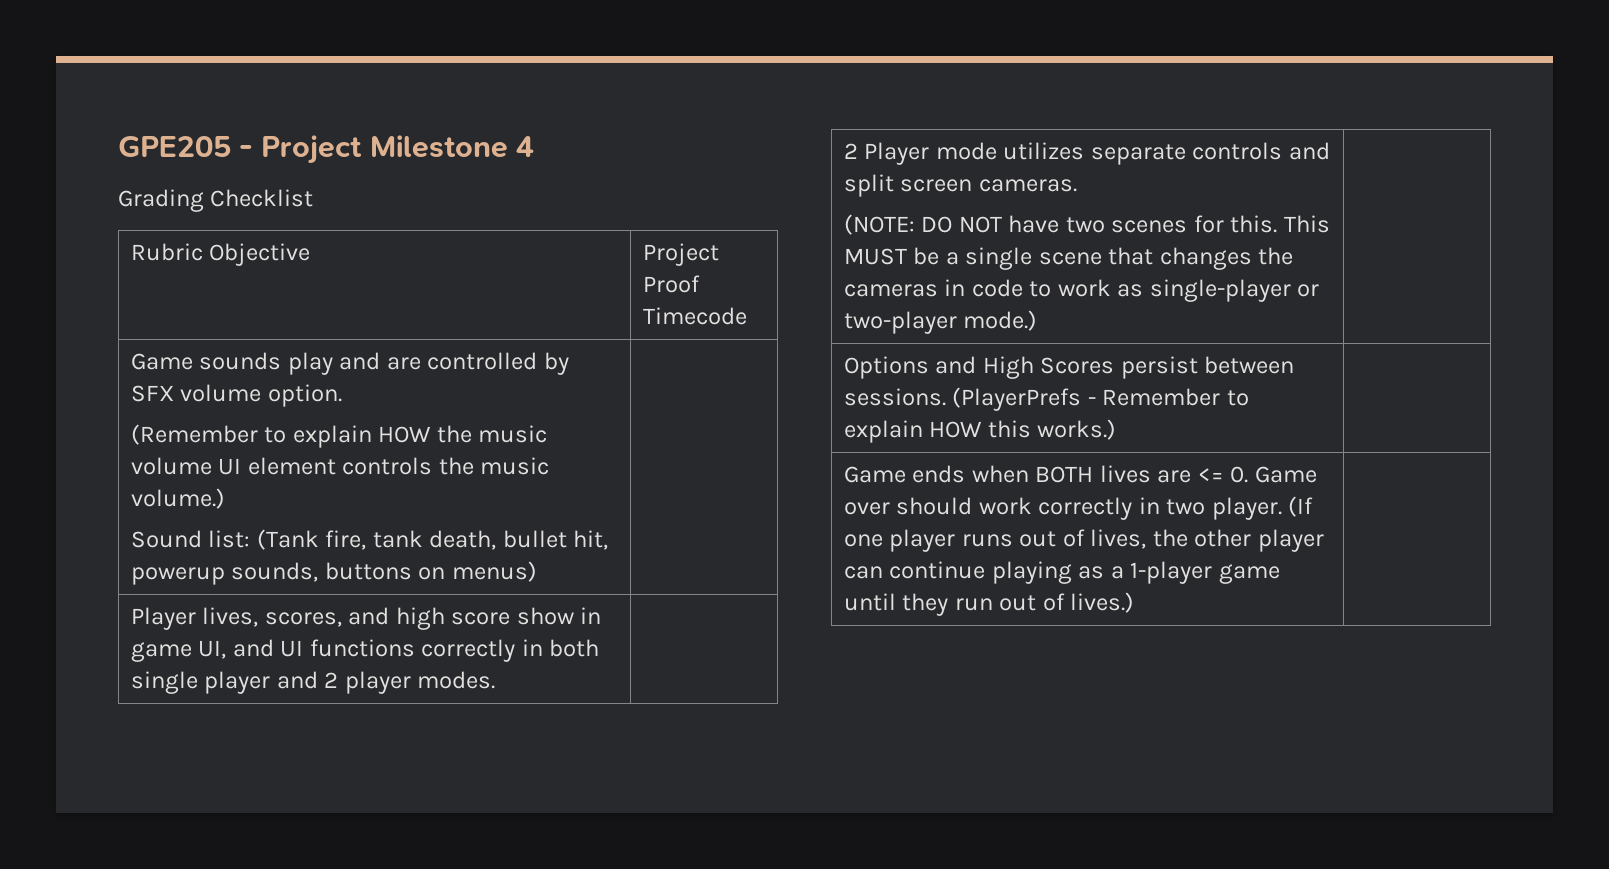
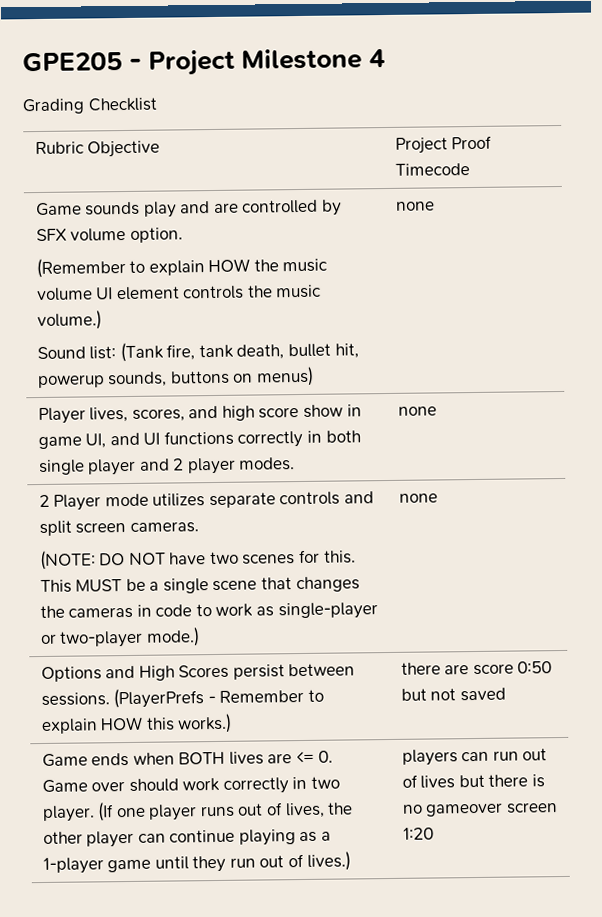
  Game sounds play and are controlled by SFX volume option.
  (Remember to explain HOW the music volume UI element controls the music volume.)
- Sound list: (Tank fire, tank death, bullet hit, powerup sounds, buttons on menus) |
+ Sound list: (Tank fire, tank death, bullet hit, powerup sounds, buttons on menus) | none
- Player lives, scores, and high score show in game UI, and UI functions correctly in both single player and 2 player modes. |
+ Player lives, scores, and high score show in game UI, and UI functions correctly in both single player and 2 player modes. | none
  2 Player mode utilizes separate controls and split screen cameras.
- (NOTE: DO NOT have two scenes for this. This MUST be a single scene that changes the cameras in code to work as single-player or two-player mode.) |
+ (NOTE: DO NOT have two scenes for this. This MUST be a single scene that changes the cameras in code to work as single-player or two-player mode.) | none
- Options and High Scores persist between sessions. (PlayerPrefs - Remember to explain HOW this works.) |
+ Options and High Scores persist between sessions. (PlayerPrefs - Remember to explain HOW this works.) | there are score 0:50 but not saved
+ players can run out of lives but there is no gameover screen 1:20

